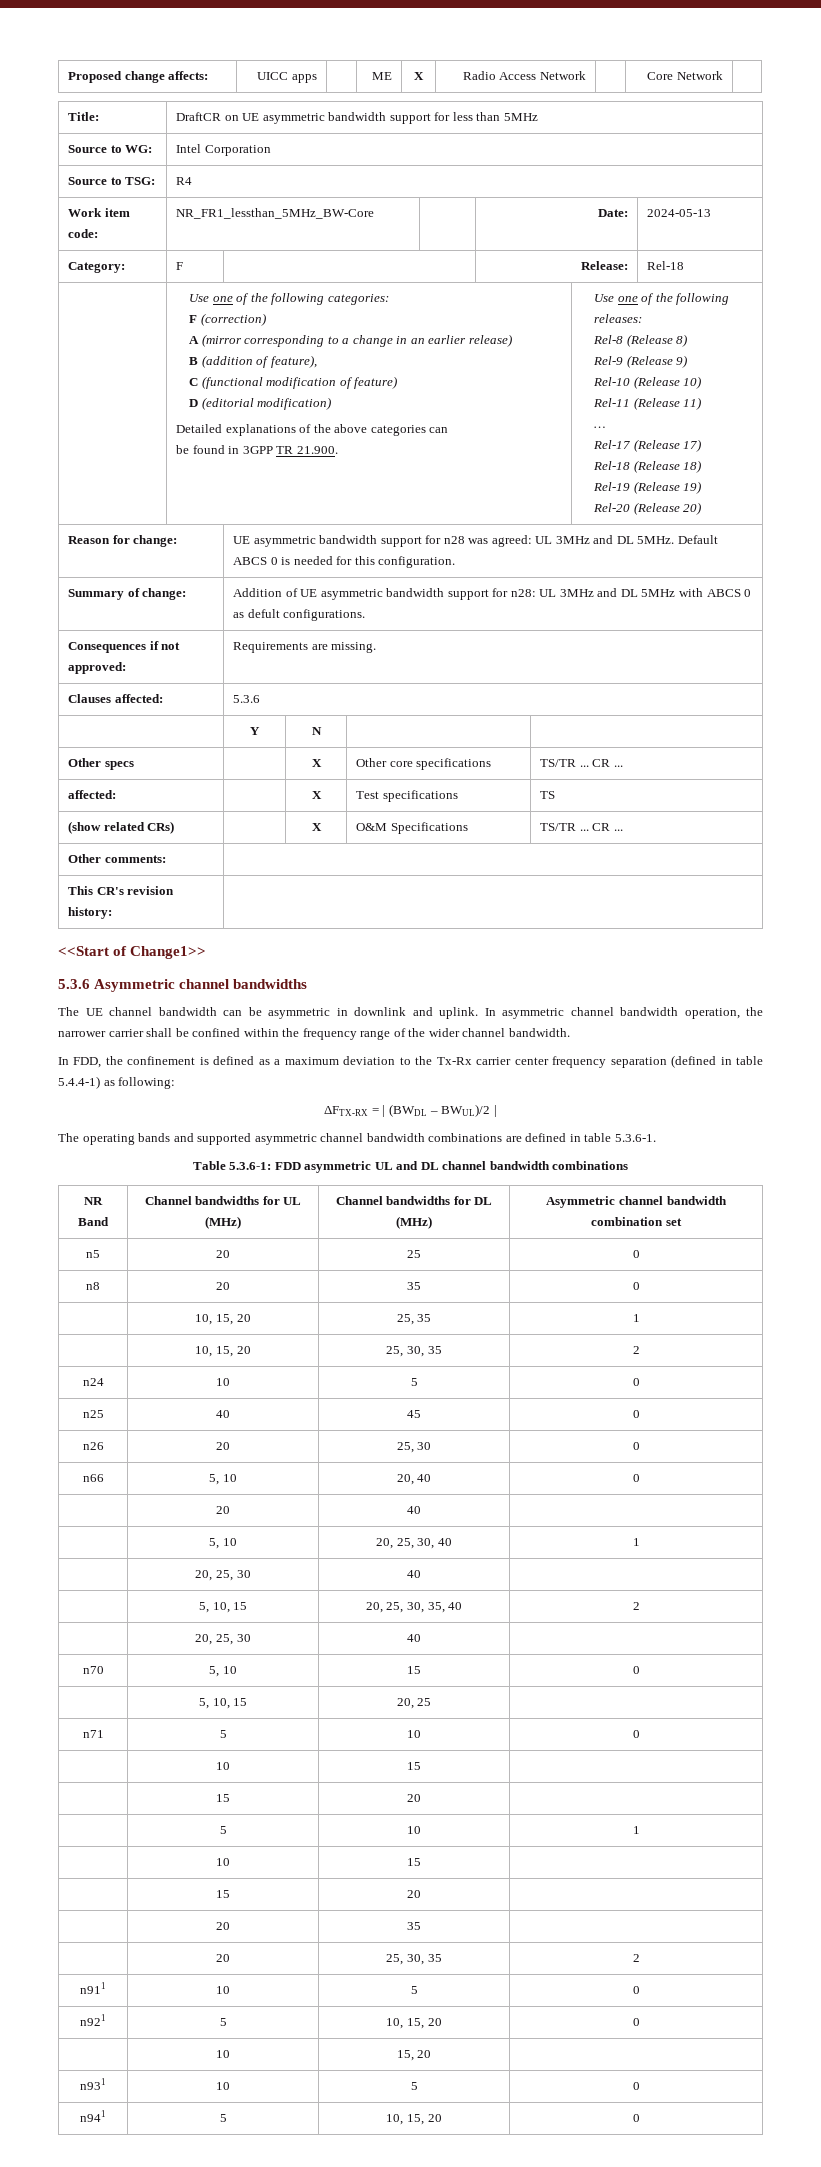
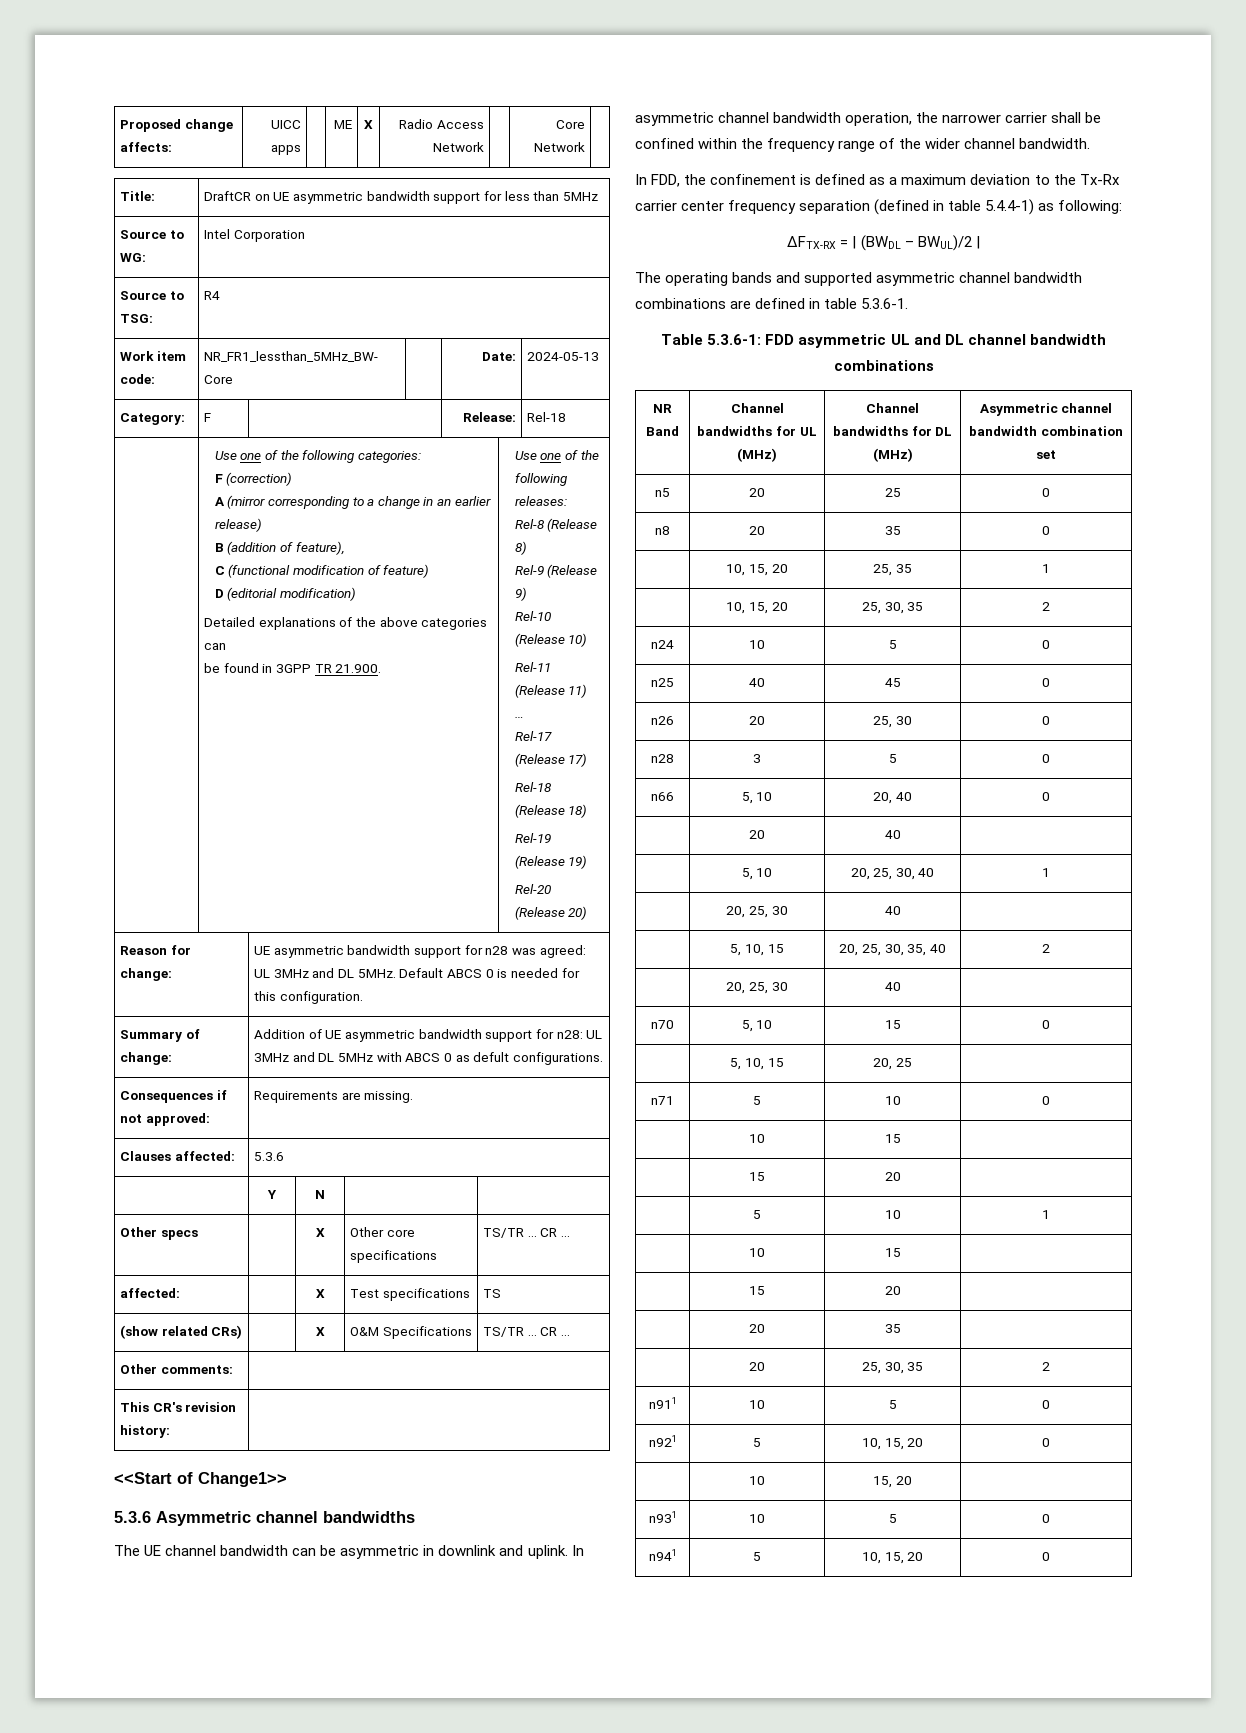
+ n28 | 3 | 5 | 0

